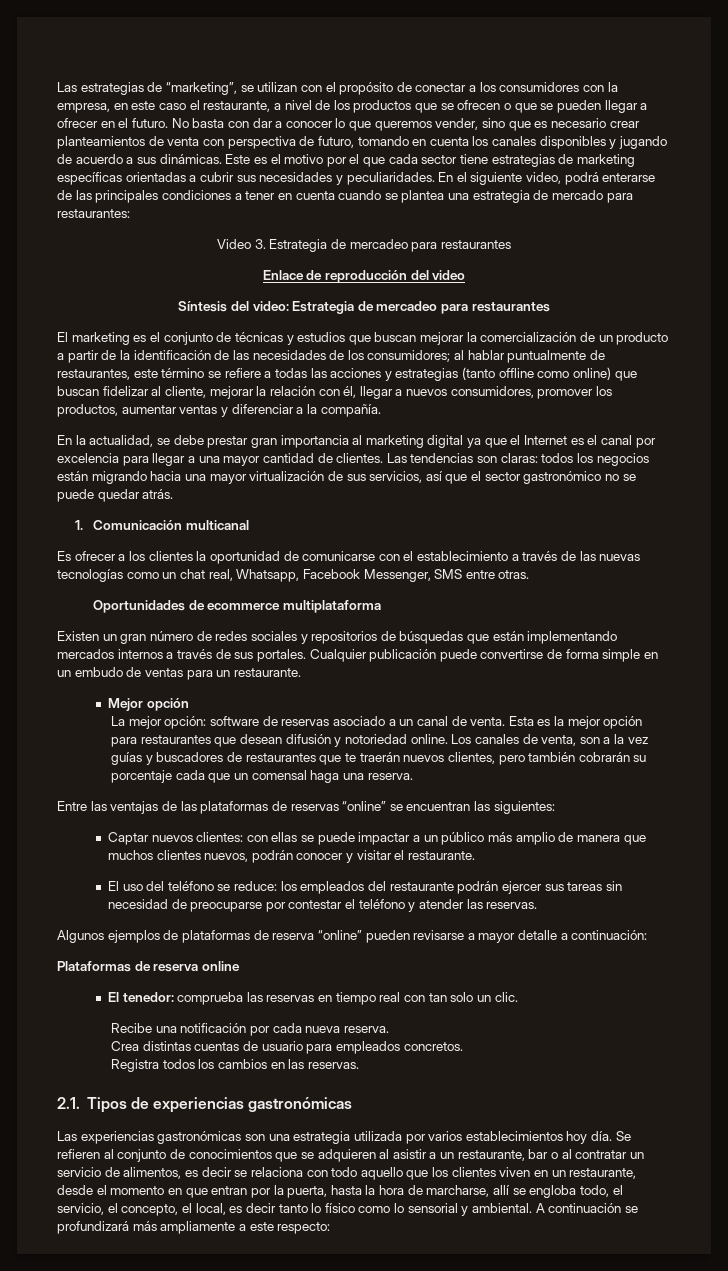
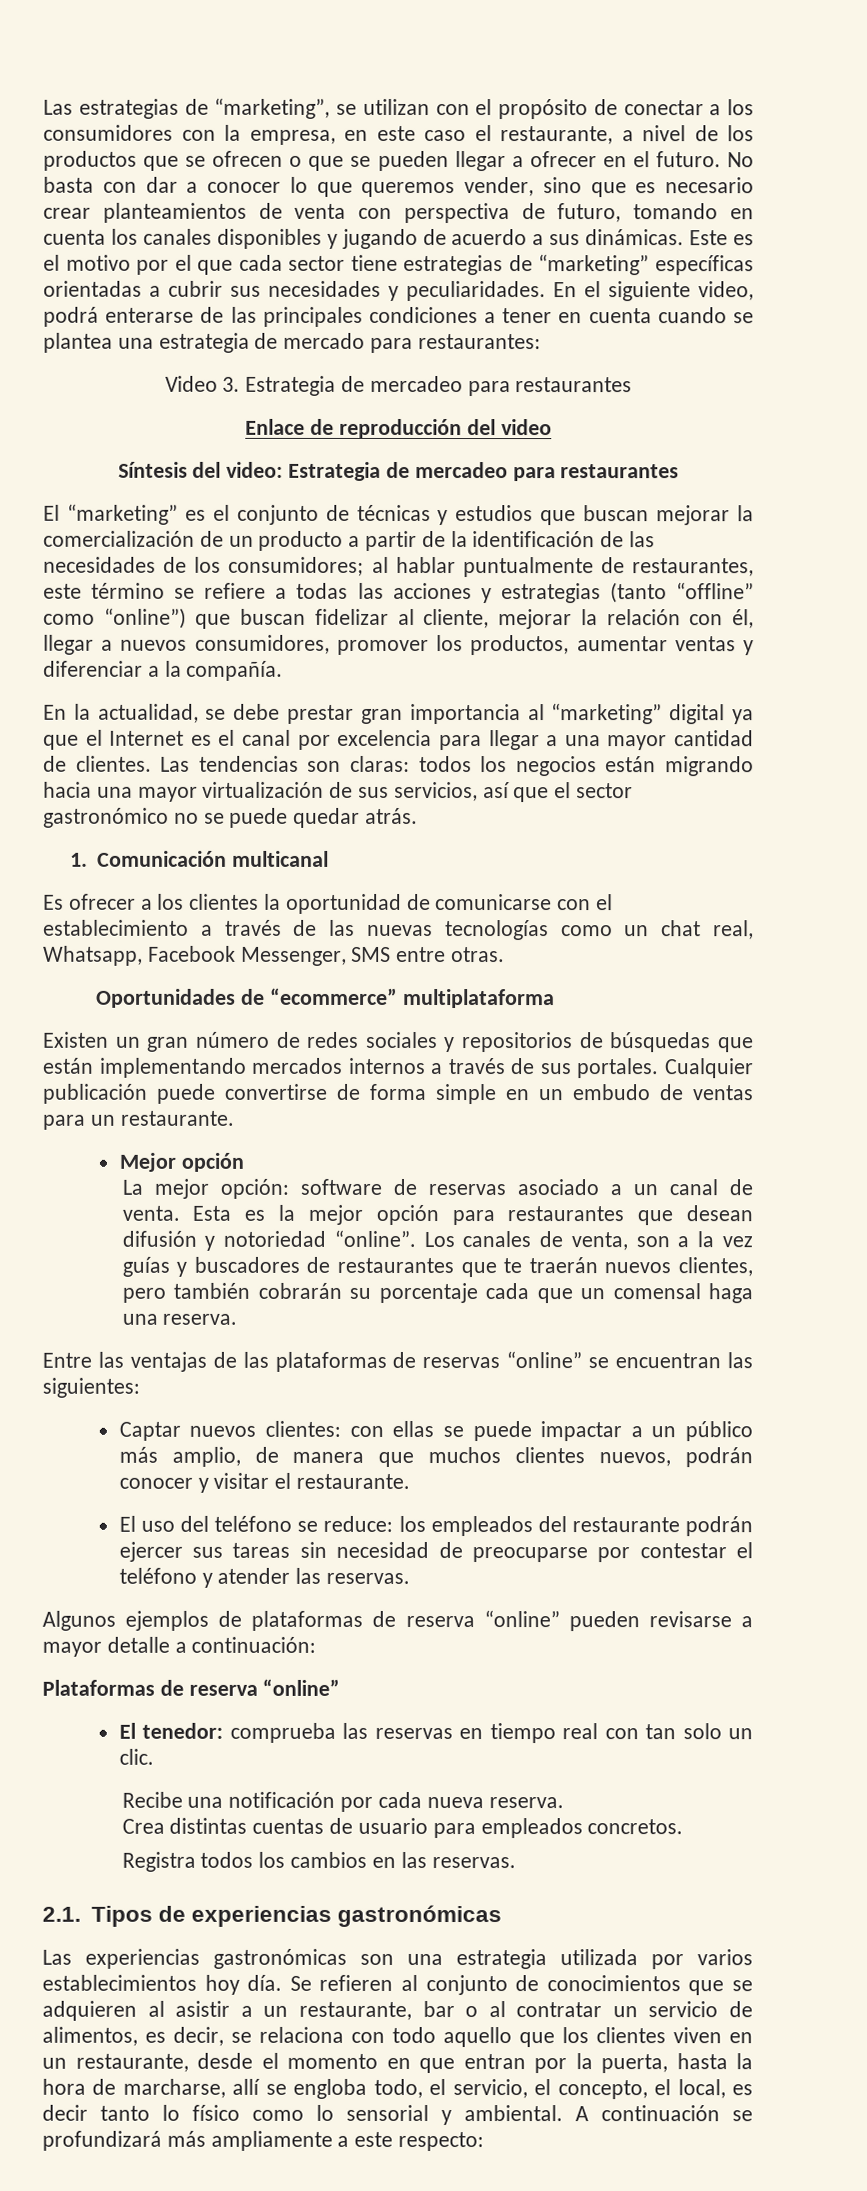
- Este es el motivo por el que cada sector tiene estrategias de marketing específicas orientadas a cubrir sus necesidades y peculiaridades.
+ Este es el motivo por el que cada sector tiene estrategias de “marketing” específicas orientadas a cubrir sus necesidades y peculiaridades.
- El marketing es el conjunto de técnicas y estudios que buscan mejorar la comercialización de un producto a partir de la identificación de las necesidades de los consumidores;
+ El “marketing” es el conjunto de técnicas y estudios que buscan mejorar la comercialización de un producto a partir de la identificación de las necesidades de los consumidores;
- al hablar puntualmente de restaurantes, este término se refiere a todas las acciones y estrategias (tanto offline como online) que buscan fidelizar al cliente, mejorar la relación con él, llegar a nuevos consumidores, promover los productos, aumentar ventas y diferenciar a la compañía.
+ al hablar puntualmente de restaurantes, este término se refiere a todas las acciones y estrategias (tanto “offline” como “online”) que buscan fidelizar al cliente, mejorar la relación con él, llegar a nuevos consumidores, promover los productos, aumentar ventas y diferenciar a la compañía.
- En la actualidad, se debe prestar gran importancia al marketing digital ya que el Internet es el canal por excelencia para llegar a una mayor cantidad de clientes.
+ En la actualidad, se debe prestar gran importancia al “marketing” digital ya que el Internet es el canal por excelencia para llegar a una mayor cantidad de clientes.
- Oportunidades de ecommerce multiplataforma
+ Oportunidades de “ecommerce” multiplataforma
- Esta es la mejor opción para restaurantes que desean difusión y notoriedad online.
+ Esta es la mejor opción para restaurantes que desean difusión y notoriedad “online”.
- Captar nuevos clientes: con ellas se puede impactar a un público más amplio de manera que muchos clientes nuevos, podrán conocer y visitar el restaurante.
+ Captar nuevos clientes: con ellas se puede impactar a un público más amplio, de manera que muchos clientes nuevos, podrán conocer y visitar el restaurante.
- Plataformas de reserva online
+ Plataformas de reserva “online”
- Se refieren al conjunto de conocimientos que se adquieren al asistir a un restaurante, bar o al contratar un servicio de alimentos, es decir se relaciona con todo aquello que los clientes viven en un restaurante, desde el momento en que entran por la puerta, hasta la hora de marcharse, allí se engloba todo, el servicio, el concepto, el local, es decir tanto lo físico como lo sensorial y ambiental.
+ Se refieren al conjunto de conocimientos que se adquieren al asistir a un restaurante, bar o al contratar un servicio de alimentos, es decir, se relaciona con todo aquello que los clientes viven en un restaurante, desde el momento en que entran por la puerta, hasta la hora de marcharse, allí se engloba todo, el servicio, el concepto, el local, es decir tanto lo físico como lo sensorial y ambiental.

